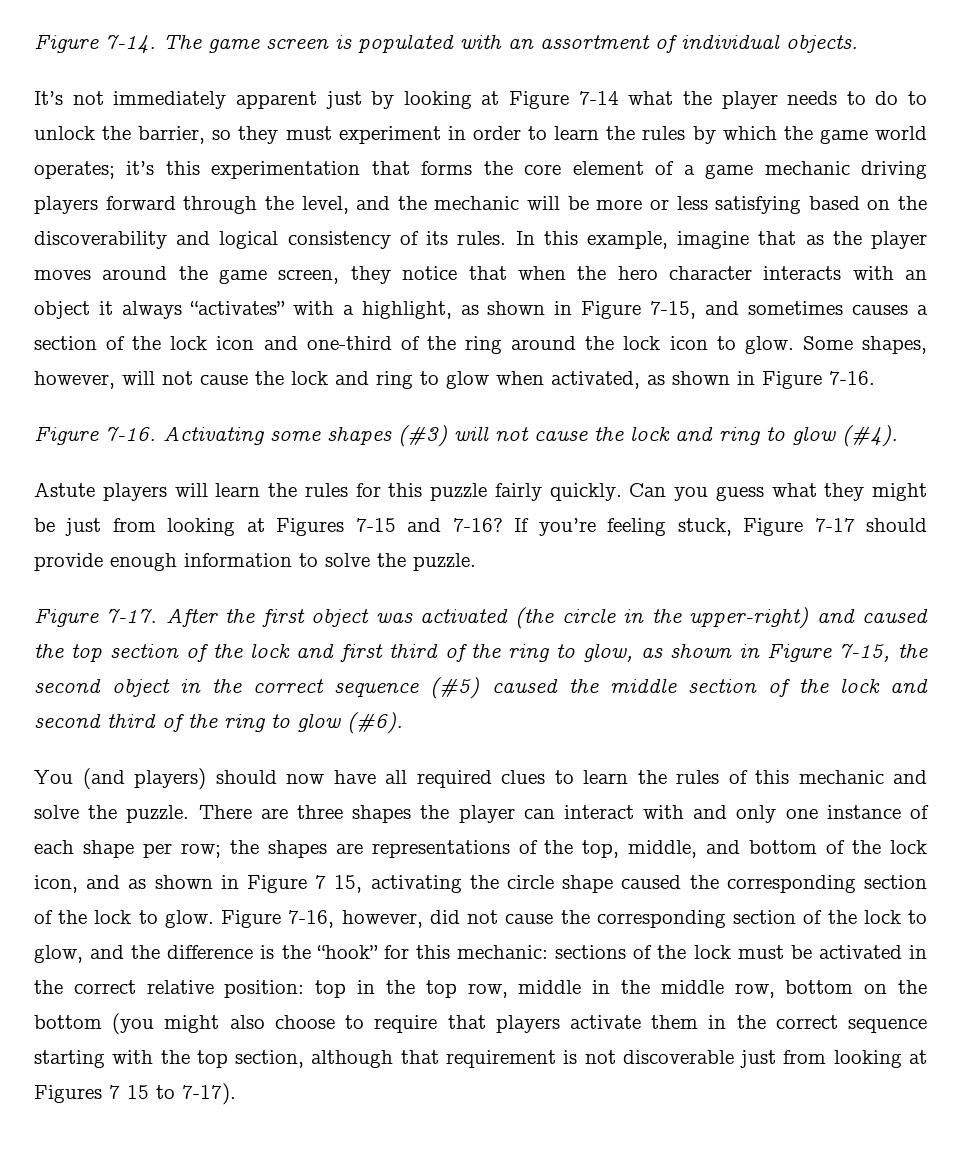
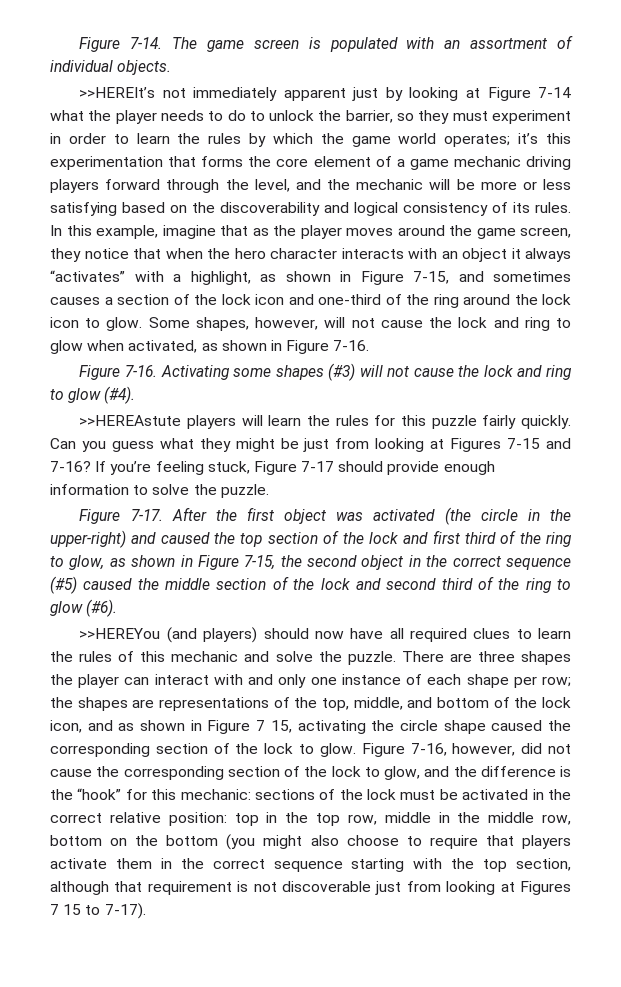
- It’s not immediately apparent just by looking at Figure 7-14 what the player needs to do to unlock the barrier, so they must experiment in order to learn the rules by which the game world operates;
+ >>HEREIt’s not immediately apparent just by looking at Figure 7-14 what the player needs to do to unlock the barrier, so they must experiment in order to learn the rules by which the game world operates;
- Astute players will learn the rules for this puzzle fairly quickly.
+ >>HEREAstute players will learn the rules for this puzzle fairly quickly.
- You (and players) should now have all required clues to learn the rules of this mechanic and solve the puzzle.
+ >>HEREYou (and players) should now have all required clues to learn the rules of this mechanic and solve the puzzle.

